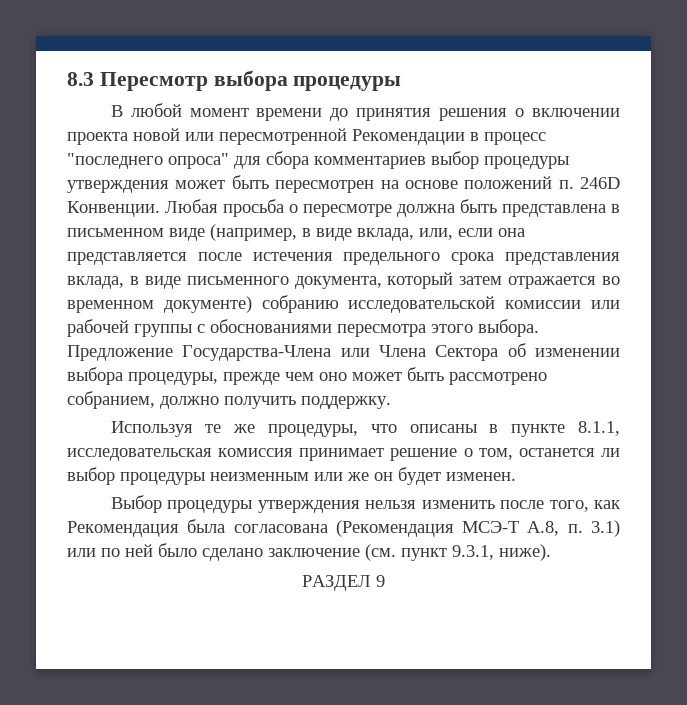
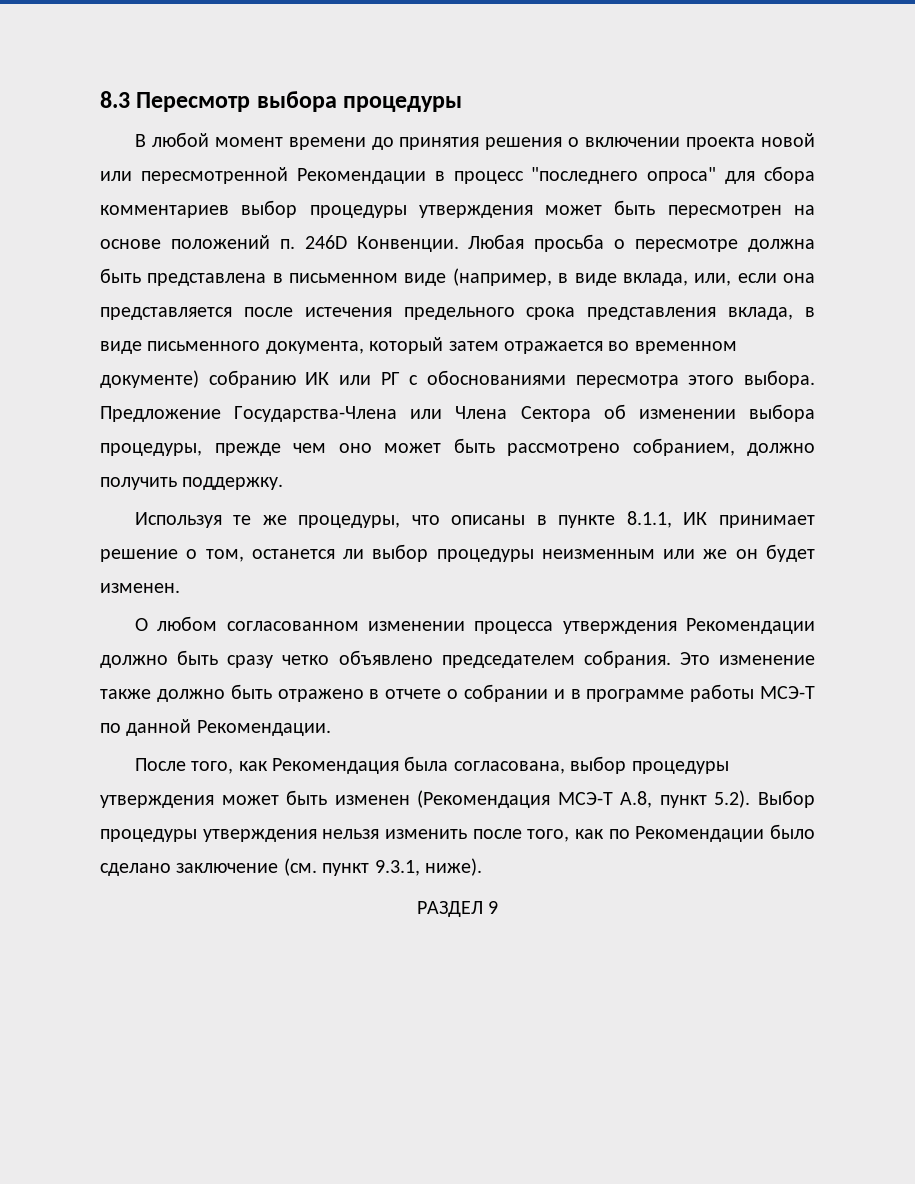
- Любая просьба о пересмотре должна быть представлена в письменном виде (например, в виде вклада, или, если она представляется после истечения предельного срока представления вклада, в виде письменного документа, который затем отражается во временном документе) собранию исследовательской комиссии или рабочей группы с обоснованиями пересмотра этого выбора.
+ Любая просьба о пересмотре должна быть представлена в письменном виде (например, в виде вклада, или, если она представляется после истечения предельного срока представления вклада, в виде письменного документа, который затем отражается во временном документе) собранию ИК или РГ с обоснованиями пересмотра этого выбора.
- Используя те же процедуры, что описаны в пункте 8.1.1, исследовательская комиссия принимает решение о том, останется ли выбор процедуры неизменным или же он будет изменен.
+ Используя те же процедуры, что описаны в пункте 8.1.1, ИК принимает решение о том, останется ли выбор процедуры неизменным или же он будет изменен.
- Выбор процедуры утверждения нельзя изменить после того, как Рекомендация была согласована (Рекомендация МСЭ-Т А.8, п. 3.1) или по ней было сделано заключение (см. пункт 9.3.1, ниже).
+ О любом согласованном изменении процесса утверждения Рекомендации должно быть сразу четко объявлено председателем собрания. Это изменение также должно быть отражено в отчете о собрании и в программе работы МСЭ-Т по данной Рекомендации.
+ После того, как Рекомендация была согласована, выбор процедуры утверждения может быть изменен (Рекомендация МСЭ-T A.8, пункт 5.2). Выбор процедуры утверждения нельзя изменить после того, как по Рекомендации было сделано заключение (см. пункт 9.3.1, ниже).

